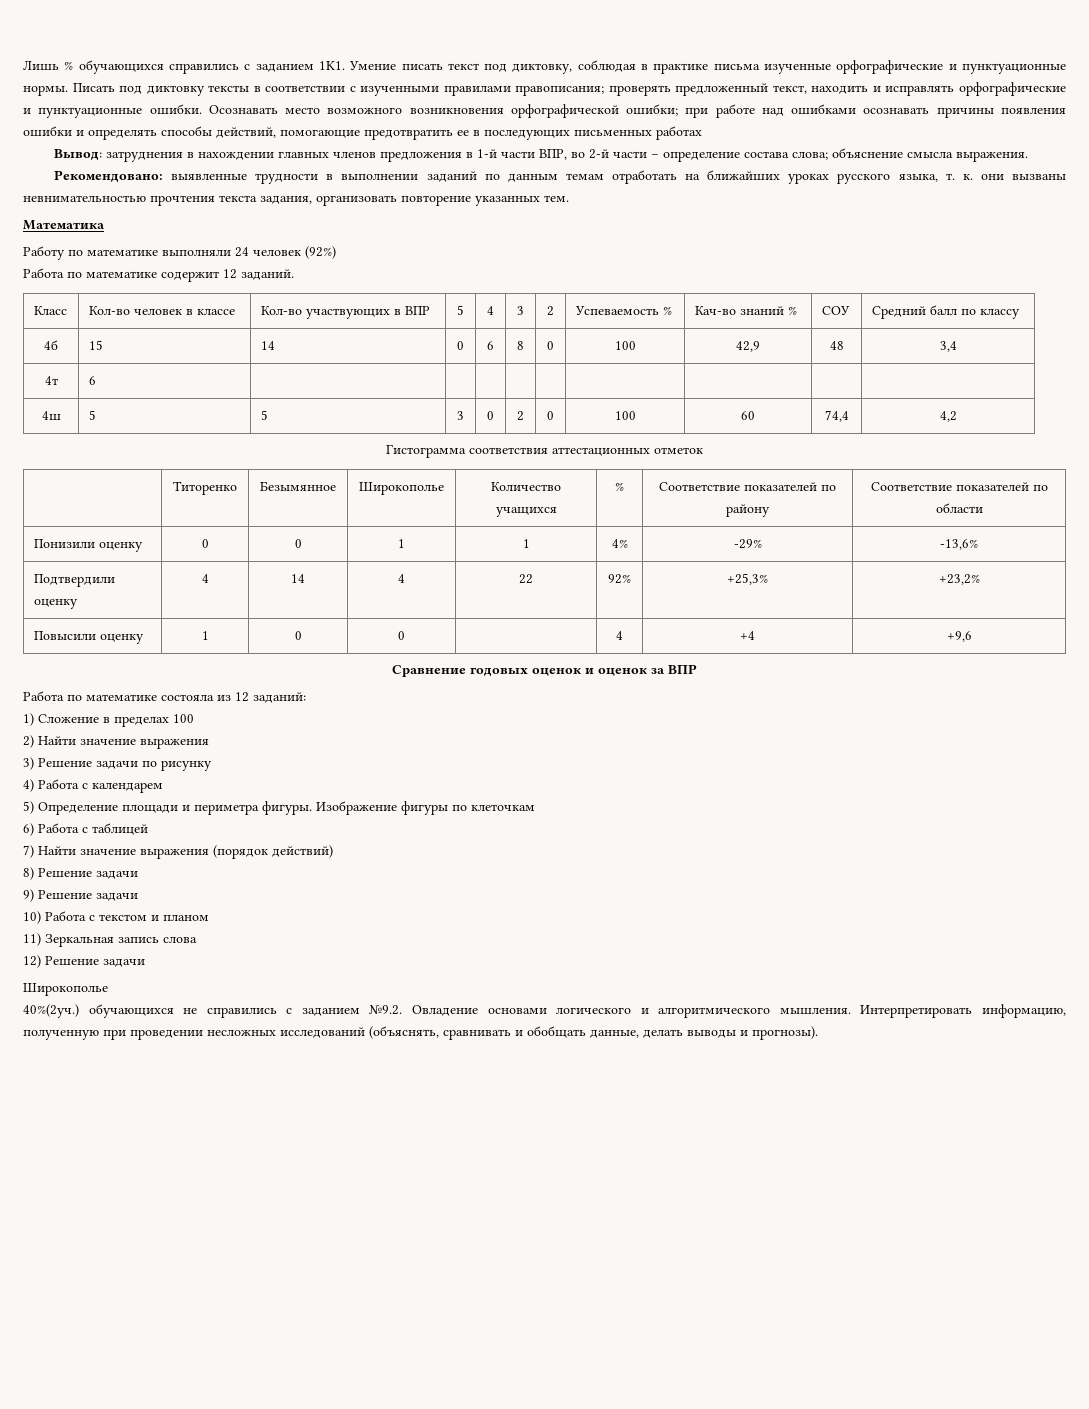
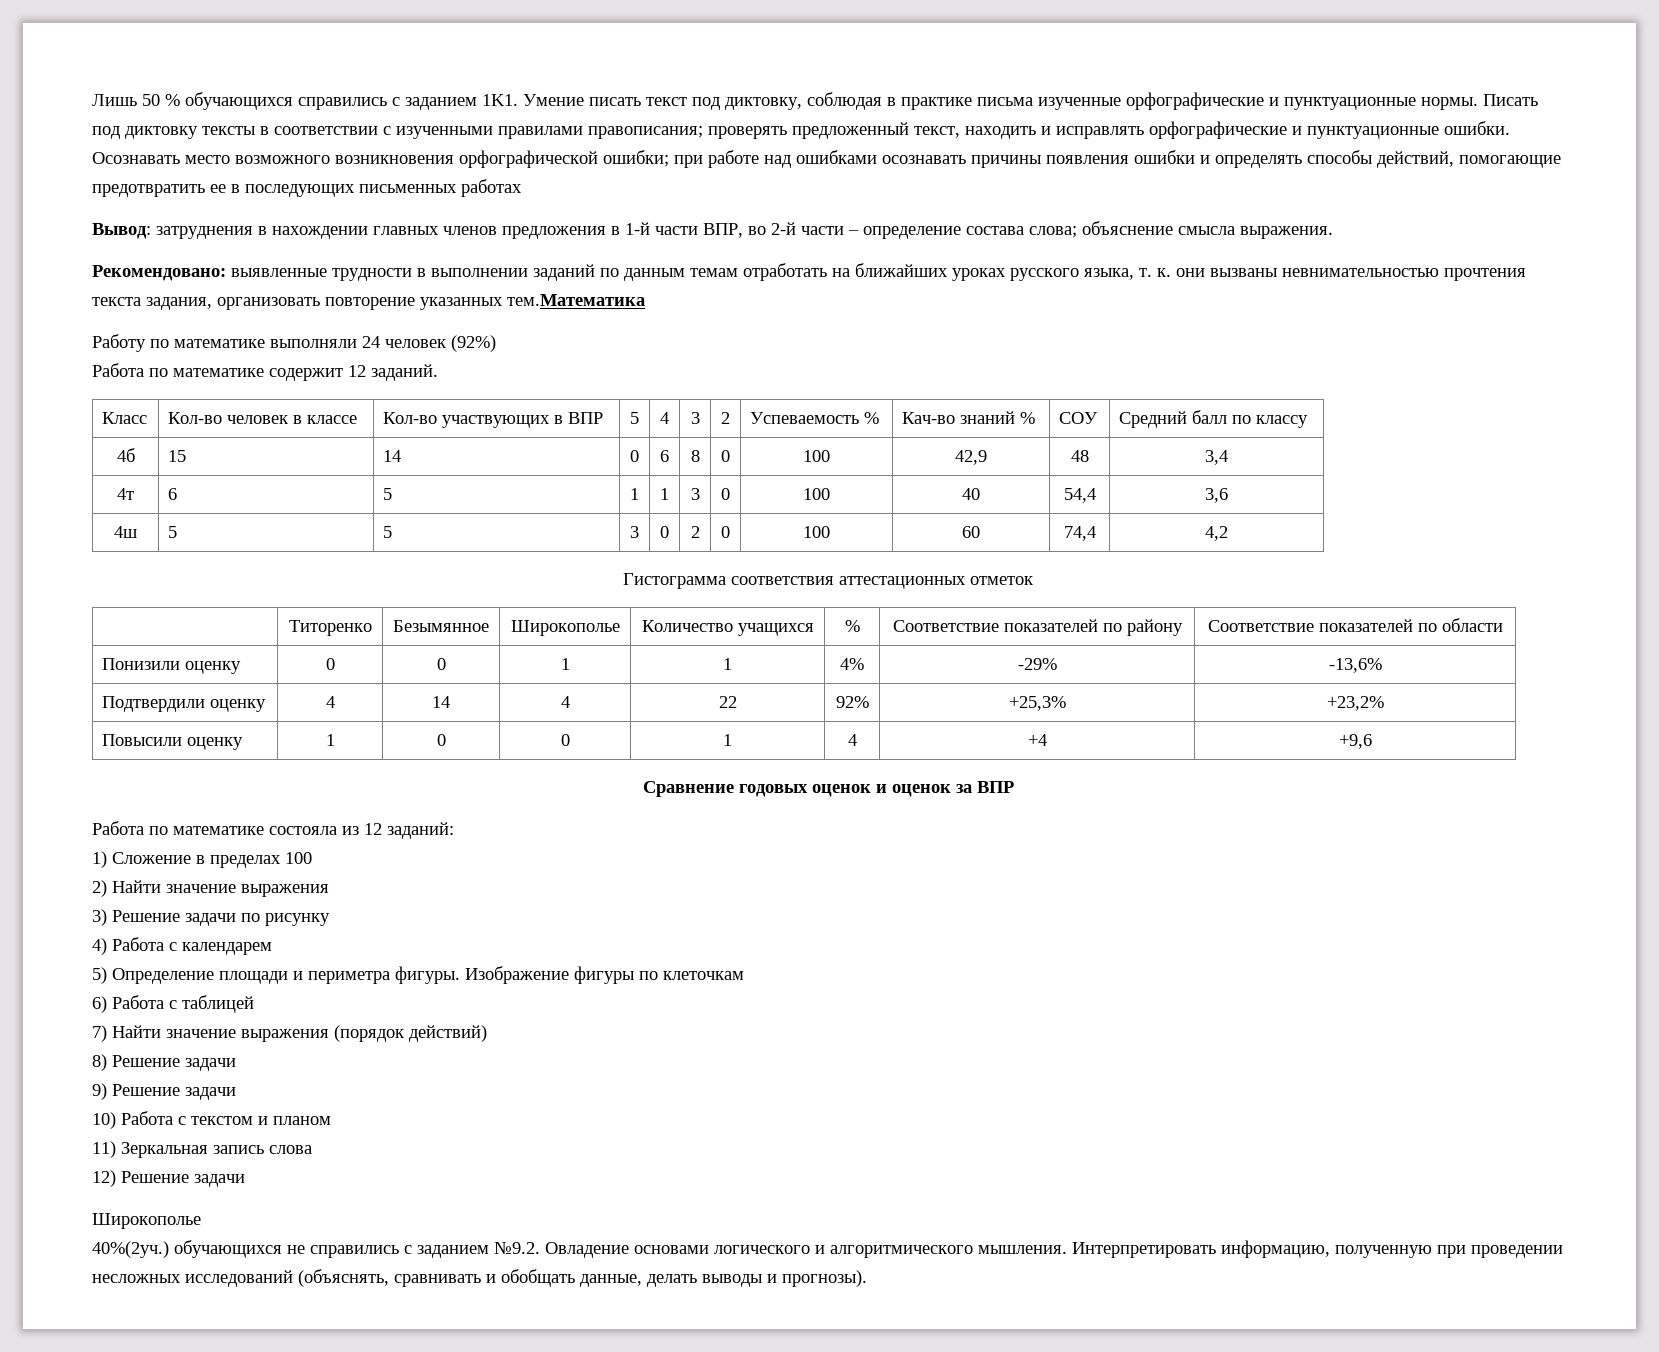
- Лишь % обучающихся справились с заданием 1K1.
+ Лишь 50 % обучающихся справились с заданием 1K1.
- Рекомендовано: выявленные трудности в выполнении заданий по данным темам отработать на ближайших уроках русского языка, т. к. они вызваны невнимательностью прочтения текста задания, организовать повторение указанных тем.
- Математика
+ Рекомендовано: выявленные трудности в выполнении заданий по данным темам отработать на ближайших уроках русского языка, т. к. они вызваны невнимательностью прочтения текста задания, организовать повторение указанных тем.Математика
- 4т | 6 | | | | | | | | |
+ 4т | 6 | 5 | 1 | 1 | 3 | 0 | 100 | 40 | 54,4 | 3,6
- Повысили оценку | 1 | 0 | 0 | | 4 | +4 | +9,6
+ Повысили оценку | 1 | 0 | 0 | 1 | 4 | +4 | +9,6

